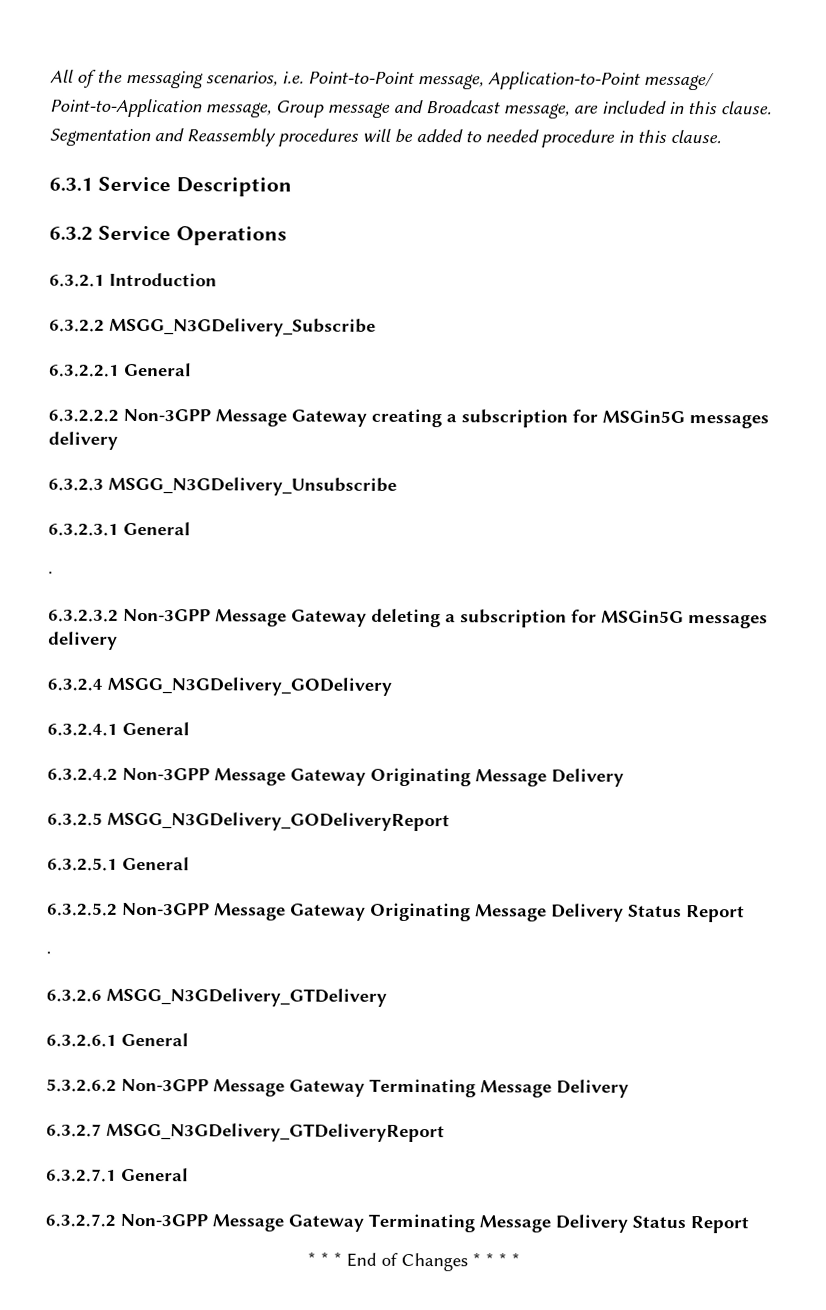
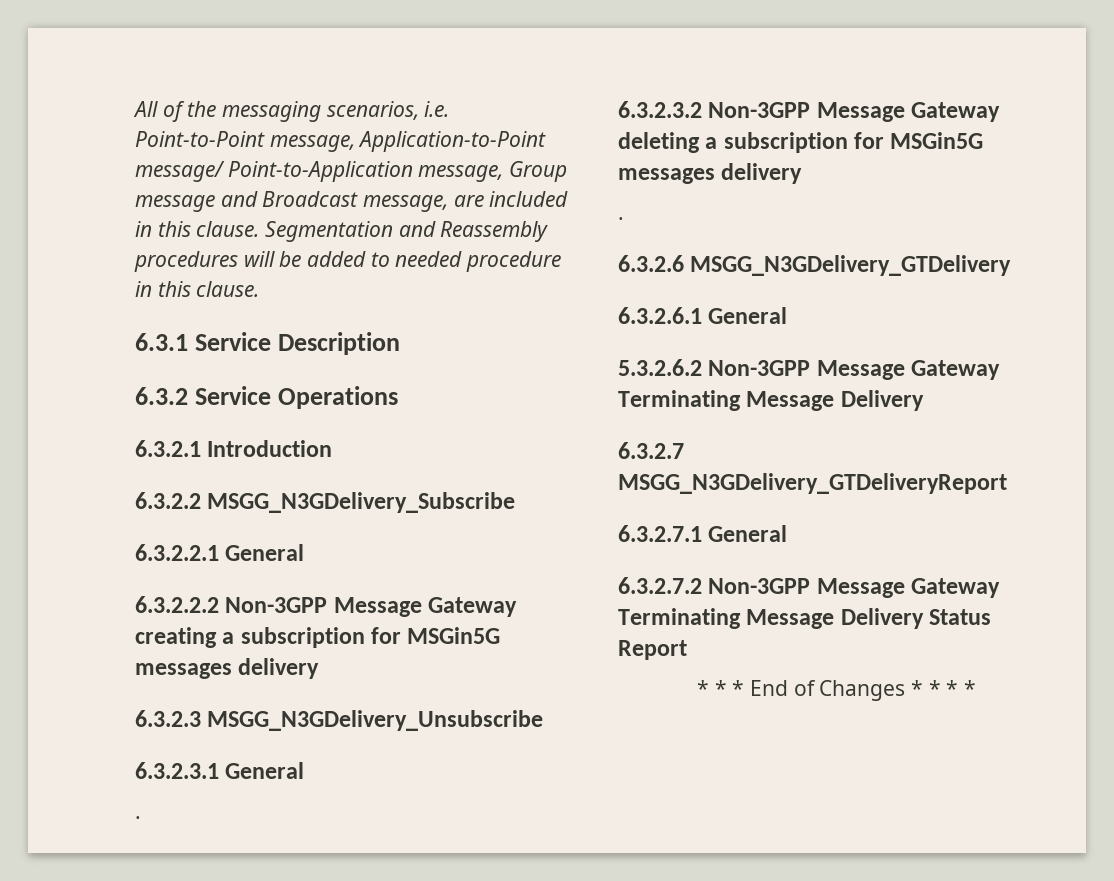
- 6.3.2.4 MSGG_N3GDelivery_GODelivery
- 6.3.2.4.1 General
- 6.3.2.4.2 Non-3GPP Message Gateway Originating Message Delivery
- 6.3.2.5 MSGG_N3GDelivery_GODeliveryReport
- 6.3.2.5.1 General
- 6.3.2.5.2 Non-3GPP Message Gateway Originating Message Delivery Status Report

